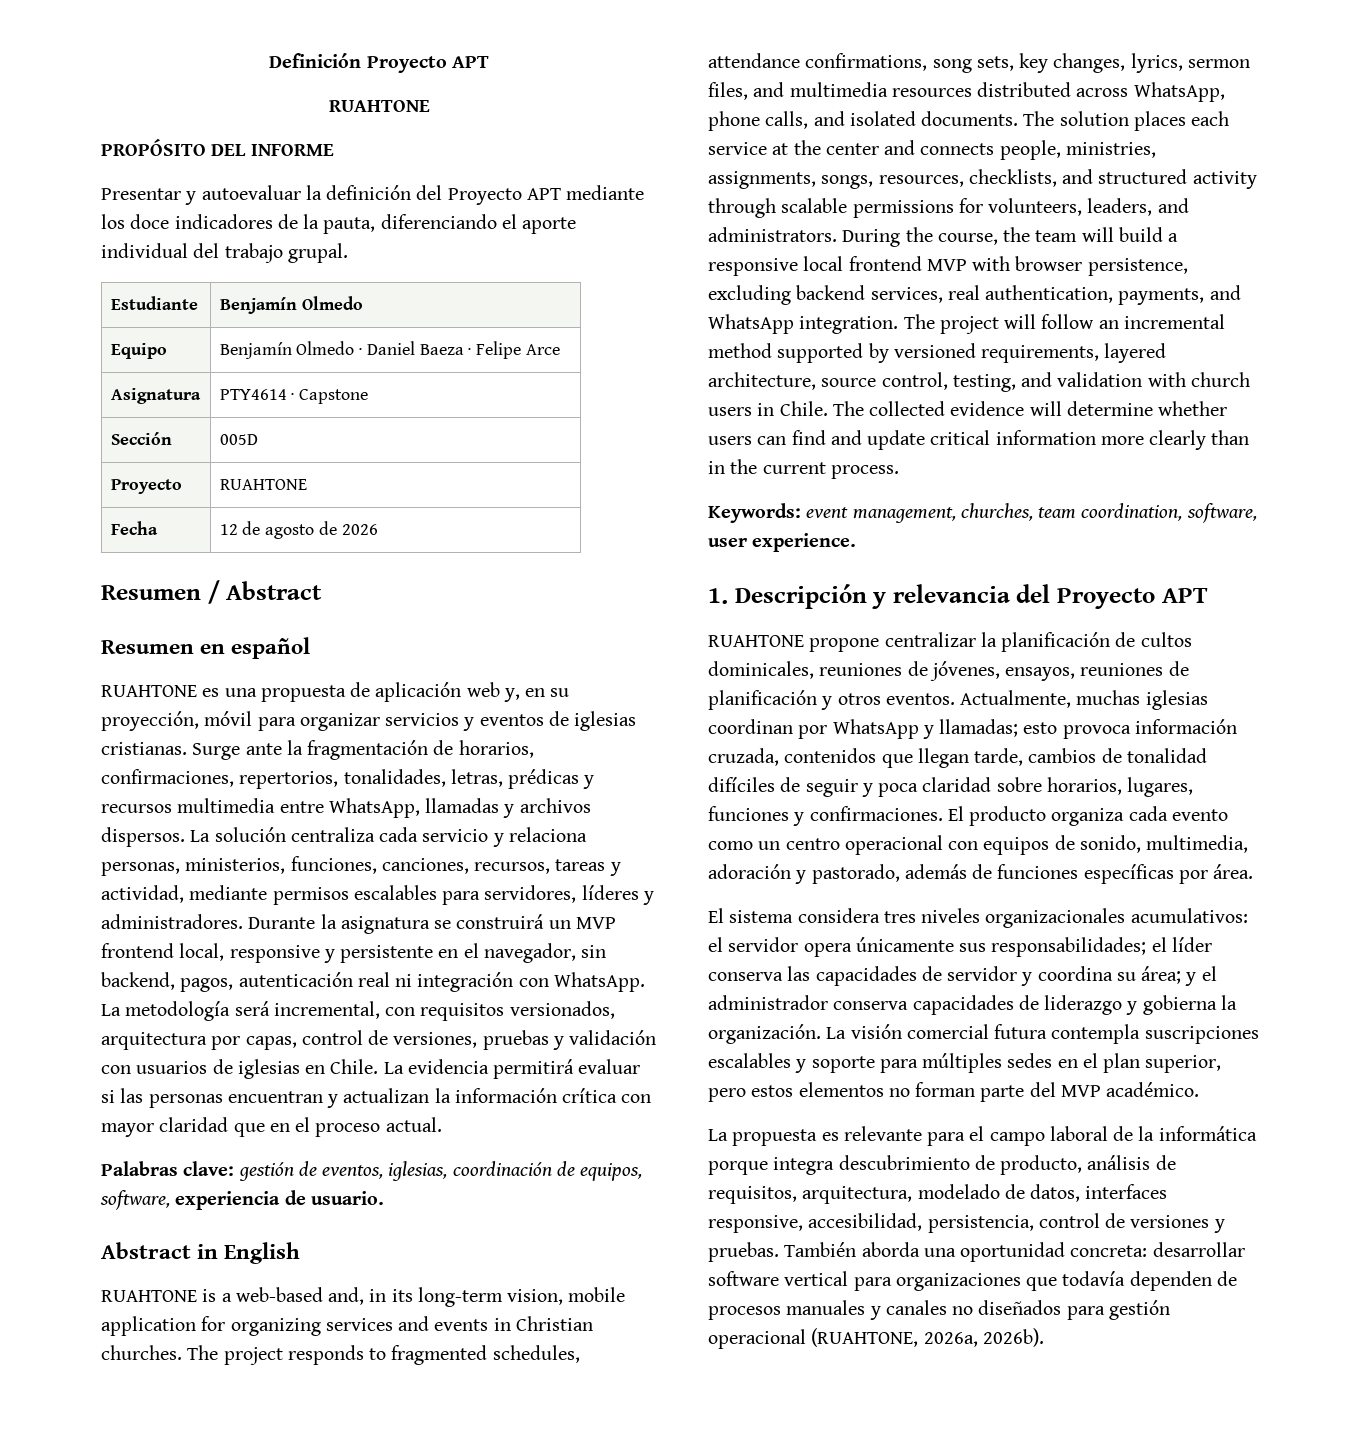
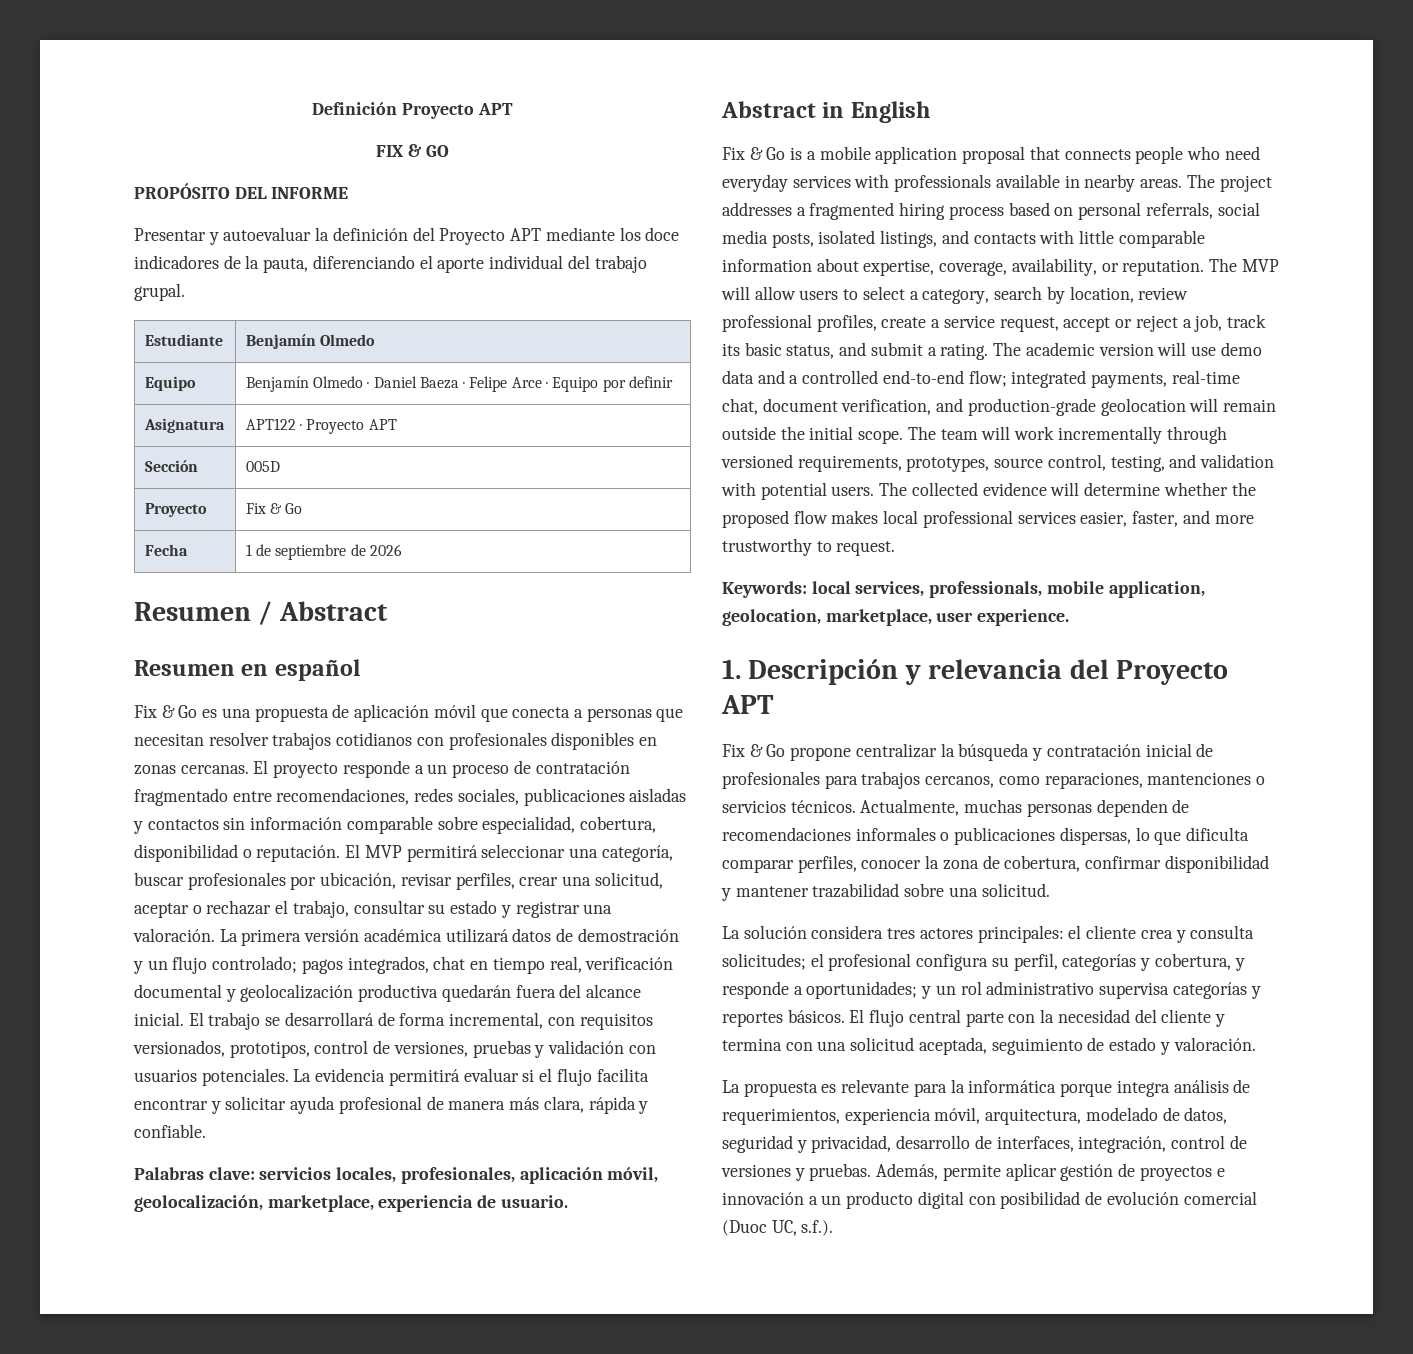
  Definición Proyecto APT
- RUAHTONE
+ FIX & GO
- Equipo | Benjamín Olmedo · Daniel Baeza · Felipe Arce
- Asignatura | PTY4614 · Capstone
+ Equipo | Benjamín Olmedo · Daniel Baeza · Felipe Arce · Equipo por definir
+ Asignatura | APT122 · Proyecto APT
  Sección | 005D
- Proyecto | RUAHTONE
- Fecha | 12 de agosto de 2026
+ Proyecto | Fix & Go
+ Fecha | 1 de septiembre de 2026
- RUAHTONE es una propuesta de aplicación web y, en su proyección, móvil para organizar servicios y eventos de iglesias cristianas. Surge ante la fragmentación de horarios, confirmaciones, repertorios, tonalidades, letras, prédicas y recursos multimedia entre WhatsApp, llamadas y archivos dispersos. La solución centraliza cada servicio y relaciona personas, ministerios, funciones, canciones, recursos, tareas y actividad, mediante permisos escalables para servidores, líderes y administradores. Durante la asignatura se construirá un MVP frontend local, responsive y persistente en el navegador, sin backend, pagos, autenticación real ni integración con WhatsApp. La metodología será incremental, con requisitos versionados, arquitectura por capas, control de versiones, pruebas y validación con usuarios de iglesias en Chile.
+ Fix & Go es una propuesta de aplicación móvil que conecta a personas que necesitan resolver trabajos cotidianos con profesionales disponibles en zonas cercanas. El proyecto responde a un proceso de contratación fragmentado entre recomendaciones, redes sociales, publicaciones aisladas y contactos sin información comparable sobre especialidad, cobertura, disponibilidad o reputación. El MVP permitirá seleccionar una categoría, buscar profesionales por ubicación, revisar perfiles, crear una solicitud, aceptar o rechazar el trabajo, consultar su estado y registrar una valoración. La primera versión académica utilizará datos de demostración y un flujo controlado; pagos integrados, chat en tiempo real, verificación documental y geolocalización productiva quedarán fuera del alcance inicial. El trabajo se desarrollará de forma incremental, con requisitos versionados, prototipos, control de versiones, pruebas y validación con usuarios potenciales.
- La evidencia permitirá evaluar si las personas encuentran y actualizan la información crítica con mayor claridad que en el proceso actual.
- Palabras clave: gestión de eventos, iglesias, coordinación de equipos, software, experiencia de usuario.
+ La evidencia permitirá evaluar si el flujo facilita encontrar y solicitar ayuda profesional de manera más clara, rápida y confiable.
+ Palabras clave: servicios locales, profesionales, aplicación móvil, geolocalización, marketplace, experiencia de usuario.
- RUAHTONE is a web-based and, in its long-term vision, mobile application for organizing services and events in Christian churches. The project responds to fragmented schedules, attendance confirmations, song sets, key changes, lyrics, sermon files, and multimedia resources distributed across WhatsApp, phone calls, and isolated documents. The solution places each service at the center and connects people, ministries, assignments, songs, resources, checklists, and structured activity through scalable permissions for volunteers, leaders, and administrators. During the course, the team will build a responsive local frontend MVP with browser persistence, excluding backend services, real authentication, payments, and WhatsApp integration. The project will follow an incremental method supported by versioned requirements, layered architecture, source control, testing, and validation with church users in Chile.
+ Fix & Go is a mobile application proposal that connects people who need everyday services with professionals available in nearby areas. The project addresses a fragmented hiring process based on personal referrals, social media posts, isolated listings, and contacts with little comparable information about expertise, coverage, availability, or reputation. The MVP will allow users to select a category, search by location, review professional profiles, create a service request, accept or reject a job, track its basic status, and submit a rating. The academic version will use demo data and a controlled end-to-end flow; integrated payments, real-time chat, document verification, and production-grade geolocation will remain outside the initial scope. The team will work incrementally through versioned requirements, prototypes, source control, testing, and validation with potential users.
- The collected evidence will determine whether users can find and update critical information more clearly than in the current process.
- Keywords: event management, churches, team coordination, software, user experience.
+ The collected evidence will determine whether the proposed flow makes local professional services easier, faster, and more trustworthy to request.
+ Keywords: local services, professionals, mobile application, geolocation, marketplace, user experience.
- RUAHTONE propone centralizar la planificación de cultos dominicales, reuniones de jóvenes, ensayos, reuniones de planificación y otros eventos. Actualmente, muchas iglesias coordinan por WhatsApp y llamadas; esto provoca información cruzada, contenidos que llegan tarde, cambios de tonalidad difíciles de seguir y poca claridad sobre horarios, lugares, funciones y confirmaciones. El producto organiza cada evento como un centro operacional con equipos de sonido, multimedia, adoración y pastorado, además de funciones específicas por área.
- El sistema considera tres niveles organizacionales acumulativos: el servidor opera únicamente sus responsabilidades; el líder conserva las capacidades de servidor y coordina su área; y el administrador conserva capacidades de liderazgo y gobierna la organización. La visión comercial futura contempla suscripciones escalables y soporte para múltiples sedes en el plan superior, pero estos elementos no forman parte del MVP académico.
+ Fix & Go propone centralizar la búsqueda y contratación inicial de profesionales para trabajos cercanos, como reparaciones, mantenciones o servicios técnicos. Actualmente, muchas personas dependen de recomendaciones informales o publicaciones dispersas, lo que dificulta comparar perfiles, conocer la zona de cobertura, confirmar disponibilidad y mantener trazabilidad sobre una solicitud.
+ La solución considera tres actores principales: el cliente crea y consulta solicitudes; el profesional configura su perfil, categorías y cobertura, y responde a oportunidades; y un rol administrativo supervisa categorías y reportes básicos. El flujo central parte con la necesidad del cliente y termina con una solicitud aceptada, seguimiento de estado y valoración.
- La propuesta es relevante para el campo laboral de la informática porque integra descubrimiento de producto, análisis de requisitos, arquitectura, modelado de datos, interfaces responsive, accesibilidad, persistencia, control de versiones y pruebas.
+ La propuesta es relevante para la informática porque integra análisis de requerimientos, experiencia móvil, arquitectura, modelado de datos, seguridad y privacidad, desarrollo de interfaces, integración, control de versiones y pruebas.
- También aborda una oportunidad concreta: desarrollar software vertical para organizaciones que todavía dependen de procesos manuales y canales no diseñados para gestión operacional (RUAHTONE, 2026a, 2026b).
+ Además, permite aplicar gestión de proyectos e innovación a un producto digital con posibilidad de evolución comercial (Duoc UC, s.f.).

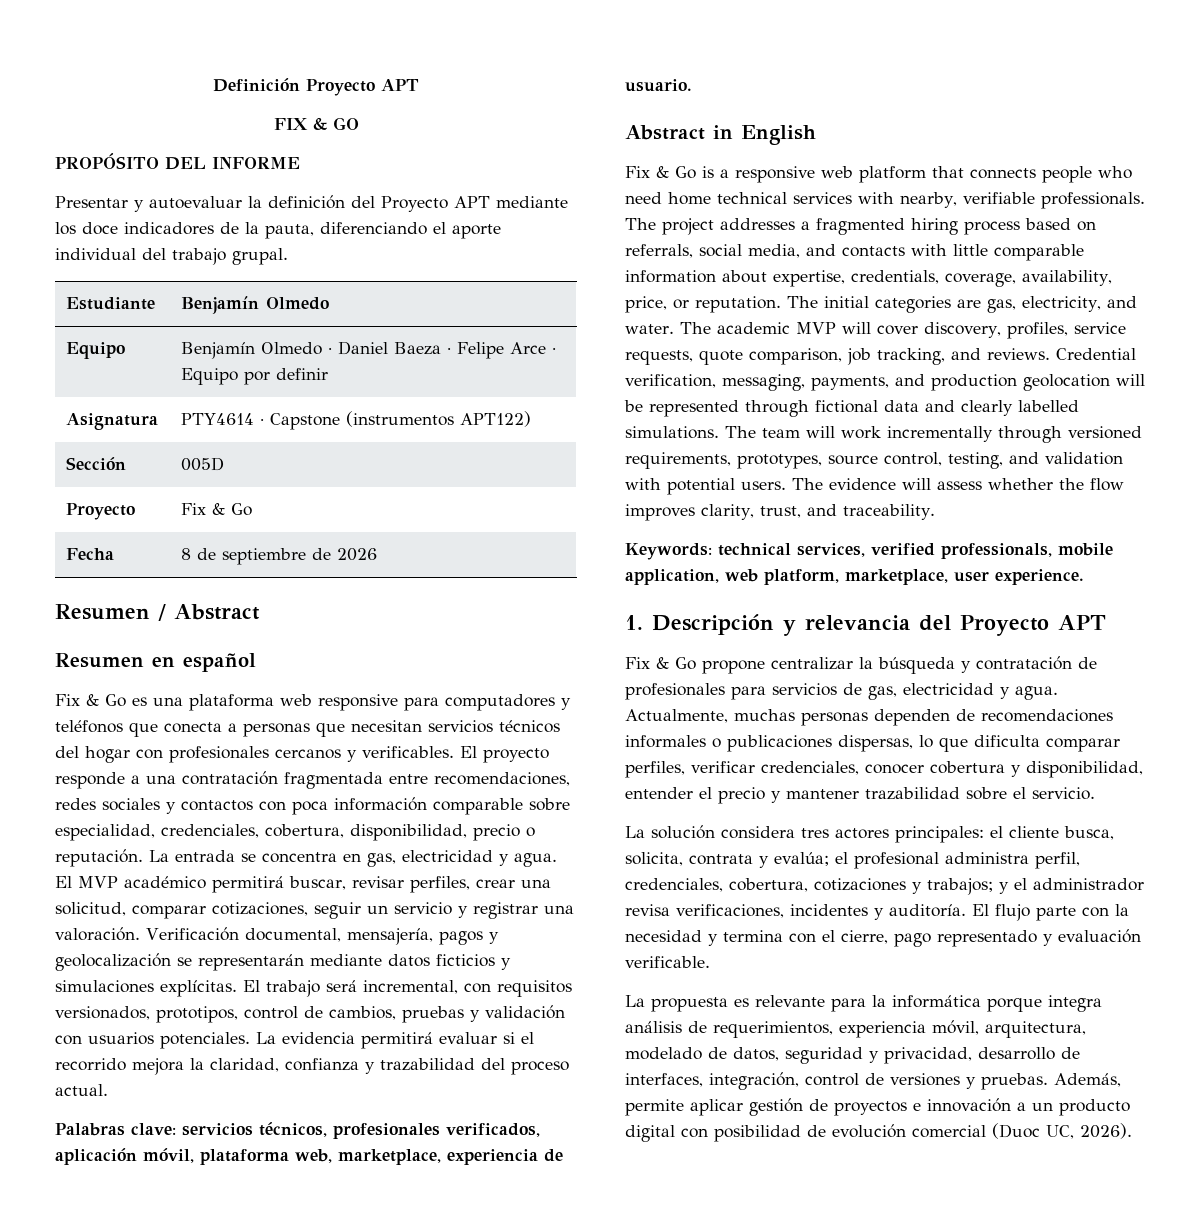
- Asignatura | APT122 · Proyecto APT
+ Asignatura | PTY4614 · Capstone (instrumentos APT122)
- Fecha | 1 de septiembre de 2026
+ Fecha | 8 de septiembre de 2026
- Fix & Go es una propuesta de aplicación móvil que conecta a personas que necesitan resolver trabajos cotidianos con profesionales disponibles en zonas cercanas. El proyecto responde a un proceso de contratación fragmentado entre recomendaciones, redes sociales, publicaciones aisladas y contactos sin información comparable sobre especialidad, cobertura, disponibilidad o reputación. El MVP permitirá seleccionar una categoría, buscar profesionales por ubicación, revisar perfiles, crear una solicitud, aceptar o rechazar el trabajo, consultar su estado y registrar una valoración. La primera versión académica utilizará datos de demostración y un flujo controlado; pagos integrados, chat en tiempo real, verificación documental y geolocalización productiva quedarán fuera del alcance inicial. El trabajo se desarrollará de forma incremental, con requisitos versionados, prototipos, control de versiones, pruebas y validación con usuarios potenciales.
+ Fix & Go es una plataforma web responsive para computadores y teléfonos que conecta a personas que necesitan servicios técnicos del hogar con profesionales cercanos y verificables. El proyecto responde a una contratación fragmentada entre recomendaciones, redes sociales y contactos con poca información comparable sobre especialidad, credenciales, cobertura, disponibilidad, precio o reputación. La entrada se concentra en gas, electricidad y agua. El MVP académico permitirá buscar, revisar perfiles, crear una solicitud, comparar cotizaciones, seguir un servicio y registrar una valoración. Verificación documental, mensajería, pagos y geolocalización se representarán mediante datos ficticios y simulaciones explícitas. El trabajo será incremental, con requisitos versionados, prototipos, control de cambios, pruebas y validación con usuarios potenciales.
- La evidencia permitirá evaluar si el flujo facilita encontrar y solicitar ayuda profesional de manera más clara, rápida y confiable.
- Palabras clave: servicios locales, profesionales, aplicación móvil, geolocalización, marketplace, experiencia de usuario.
+ La evidencia permitirá evaluar si el recorrido mejora la claridad, confianza y trazabilidad del proceso actual.
+ Palabras clave: servicios técnicos, profesionales verificados, aplicación móvil, plataforma web, marketplace, experiencia de usuario.
- Fix & Go is a mobile application proposal that connects people who need everyday services with professionals available in nearby areas.
+ Fix & Go is a responsive web platform that connects people who need home technical services with nearby, verifiable professionals.
- The project addresses a fragmented hiring process based on personal referrals, social media posts, isolated listings, and contacts with little comparable information about expertise, coverage, availability, or reputation.
+ The project addresses a fragmented hiring process based on referrals, social media, and contacts with little comparable information about expertise, credentials, coverage, availability, price, or reputation.
- The MVP will allow users to select a category, search by location, review professional profiles, create a service request, accept or reject a job, track its basic status, and submit a rating. The academic version will use demo data and a controlled end-to-end flow; integrated payments, real-time chat, document verification, and production-grade geolocation will remain outside the initial scope.
+ The initial categories are gas, electricity, and water. The academic MVP will cover discovery, profiles, service requests, quote comparison, job tracking, and reviews. Credential verification, messaging, payments, and production geolocation will be represented through fictional data and clearly labelled simulations.
- The collected evidence will determine whether the proposed flow makes local professional services easier, faster, and more trustworthy to request.
- Keywords: local services, professionals, mobile application, geolocation, marketplace, user experience.
+ The evidence will assess whether the flow improves clarity, trust, and traceability.
+ Keywords: technical services, verified professionals, mobile application, web platform, marketplace, user experience.
- Fix & Go propone centralizar la búsqueda y contratación inicial de profesionales para trabajos cercanos, como reparaciones, mantenciones o servicios técnicos.
+ Fix & Go propone centralizar la búsqueda y contratación de profesionales para servicios de gas, electricidad y agua.
- Actualmente, muchas personas dependen de recomendaciones informales o publicaciones dispersas, lo que dificulta comparar perfiles, conocer la zona de cobertura, confirmar disponibilidad y mantener trazabilidad sobre una solicitud.
+ Actualmente, muchas personas dependen de recomendaciones informales o publicaciones dispersas, lo que dificulta comparar perfiles, verificar credenciales, conocer cobertura y disponibilidad, entender el precio y mantener trazabilidad sobre el servicio.
- La solución considera tres actores principales: el cliente crea y consulta solicitudes; el profesional configura su perfil, categorías y cobertura, y responde a oportunidades; y un rol administrativo supervisa categorías y reportes básicos.
+ La solución considera tres actores principales: el cliente busca, solicita, contrata y evalúa; el profesional administra perfil, credenciales, cobertura, cotizaciones y trabajos; y el administrador revisa verificaciones, incidentes y auditoría.
- El flujo central parte con la necesidad del cliente y termina con una solicitud aceptada, seguimiento de estado y valoración.
+ El flujo parte con la necesidad y termina con el cierre, pago representado y evaluación verificable.
- Además, permite aplicar gestión de proyectos e innovación a un producto digital con posibilidad de evolución comercial (Duoc UC, s.f.).
+ Además, permite aplicar gestión de proyectos e innovación a un producto digital con posibilidad de evolución comercial (Duoc UC, 2026).

